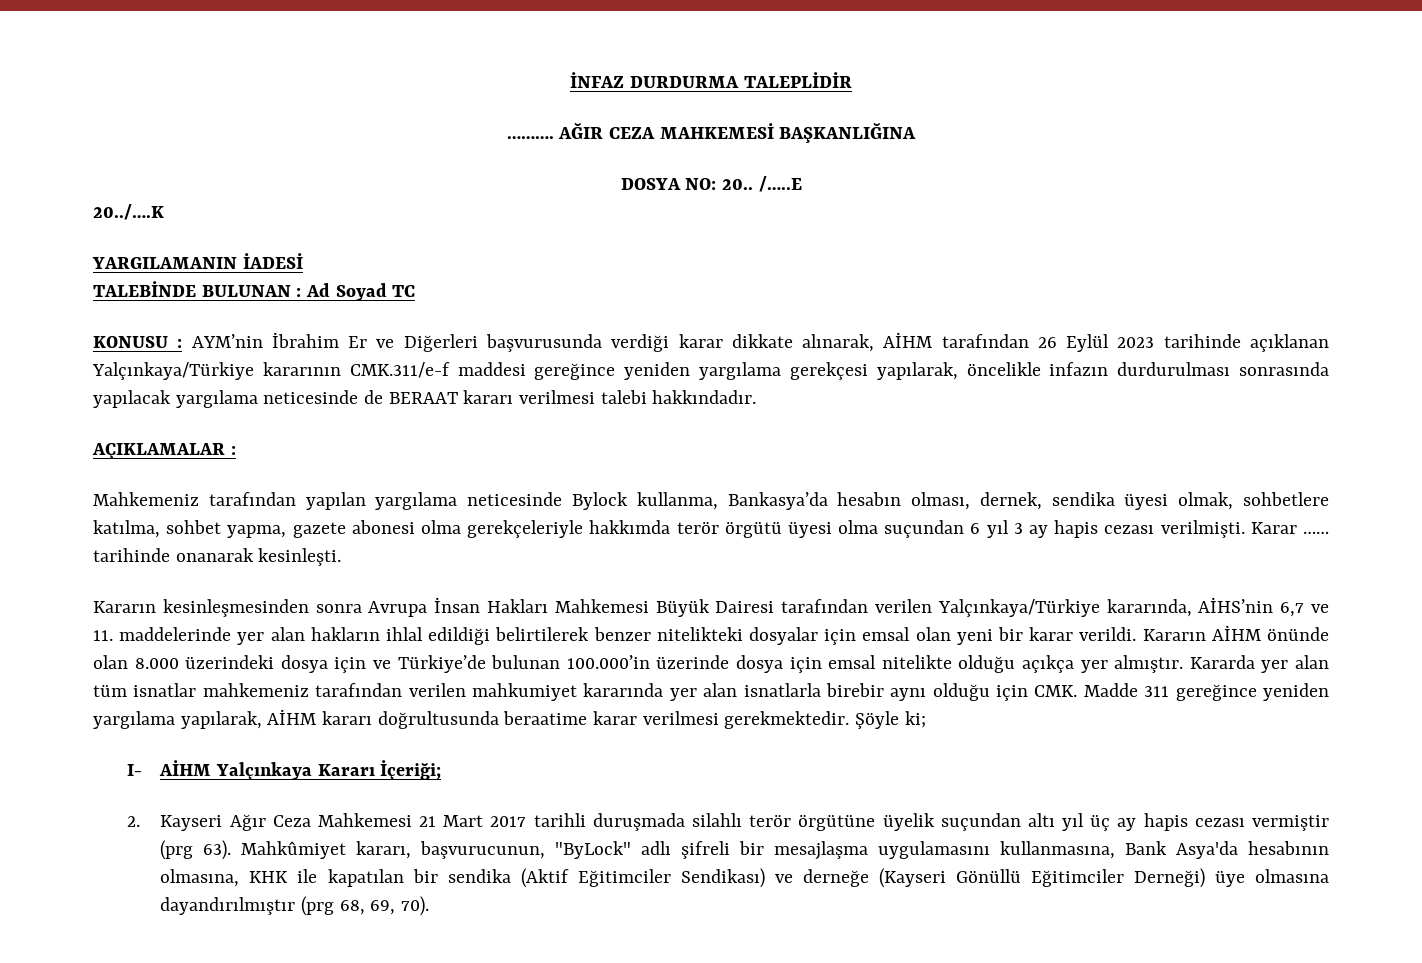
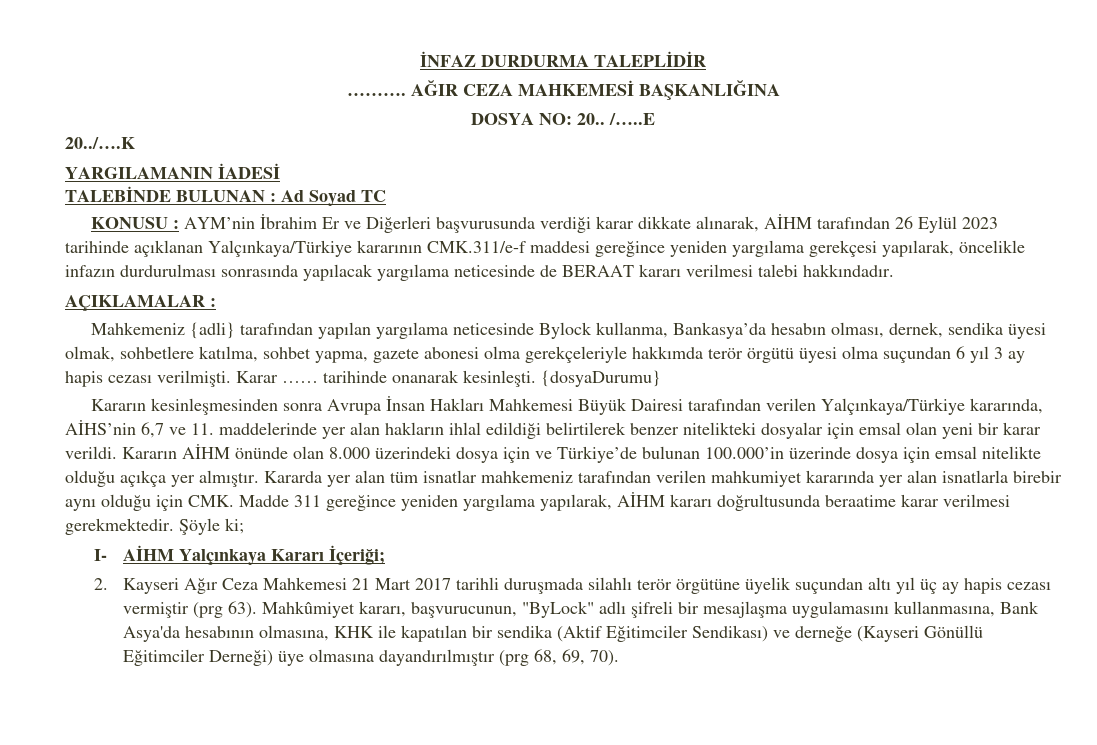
- Mahkemeniz tarafından yapılan yargılama neticesinde Bylock kullanma, Bankasya’da hesabın olması, dernek, sendika üyesi olmak, sohbetlere katılma, sohbet yapma, gazete abonesi olma gerekçeleriyle hakkımda terör örgütü üyesi olma suçundan 6 yıl 3 ay hapis cezası verilmişti.
+ Mahkemeniz {adli} tarafından yapılan yargılama neticesinde Bylock kullanma, Bankasya’da hesabın olması, dernek, sendika üyesi olmak, sohbetlere katılma, sohbet yapma, gazete abonesi olma gerekçeleriyle hakkımda terör örgütü üyesi olma suçundan 6 yıl 3 ay hapis cezası verilmişti.
+ {dosyaDurumu}

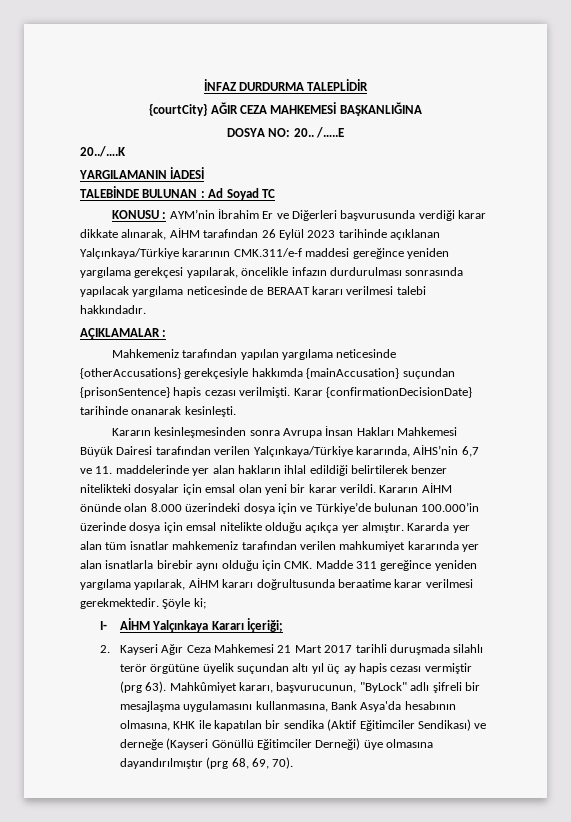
- ………. AĞIR CEZA MAHKEMESİ BAŞKANLIĞINA
+ {courtCity} AĞIR CEZA MAHKEMESİ BAŞKANLIĞINA
- Mahkemeniz {adli} tarafından yapılan yargılama neticesinde Bylock kullanma, Bankasya’da hesabın olması, dernek, sendika üyesi olmak, sohbetlere katılma, sohbet yapma, gazete abonesi olma gerekçeleriyle hakkımda terör örgütü üyesi olma suçundan 6 yıl 3 ay hapis cezası verilmişti.
+ Mahkemeniz tarafından yapılan yargılama neticesinde {otherAccusations} gerekçesiyle hakkımda {mainAccusation} suçundan {prisonSentence} hapis cezası verilmişti.
- Karar …… tarihinde onanarak kesinleşti. {dosyaDurumu}
+ Karar {confirmationDecisionDate} tarihinde onanarak kesinleşti.

